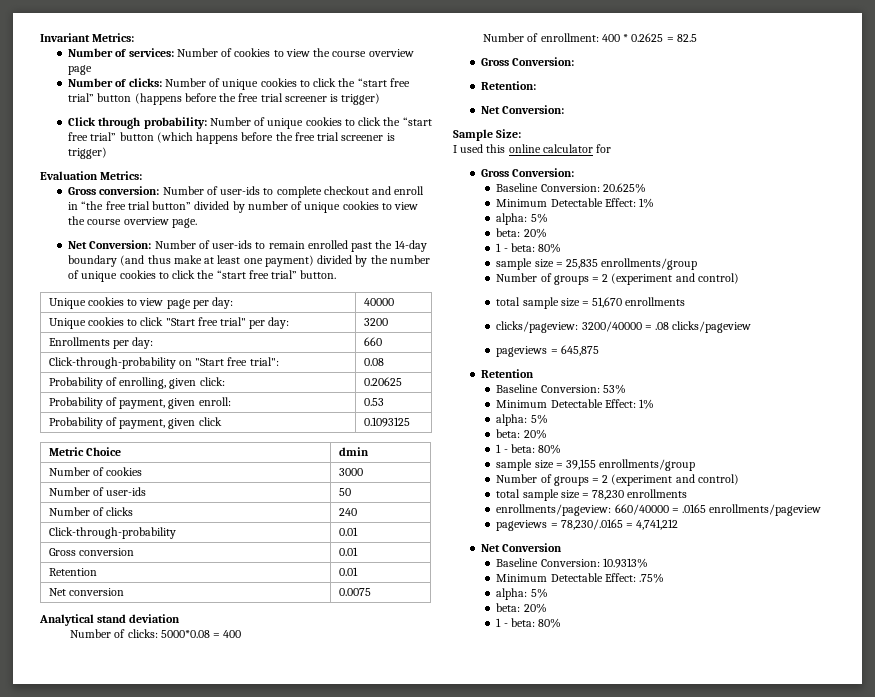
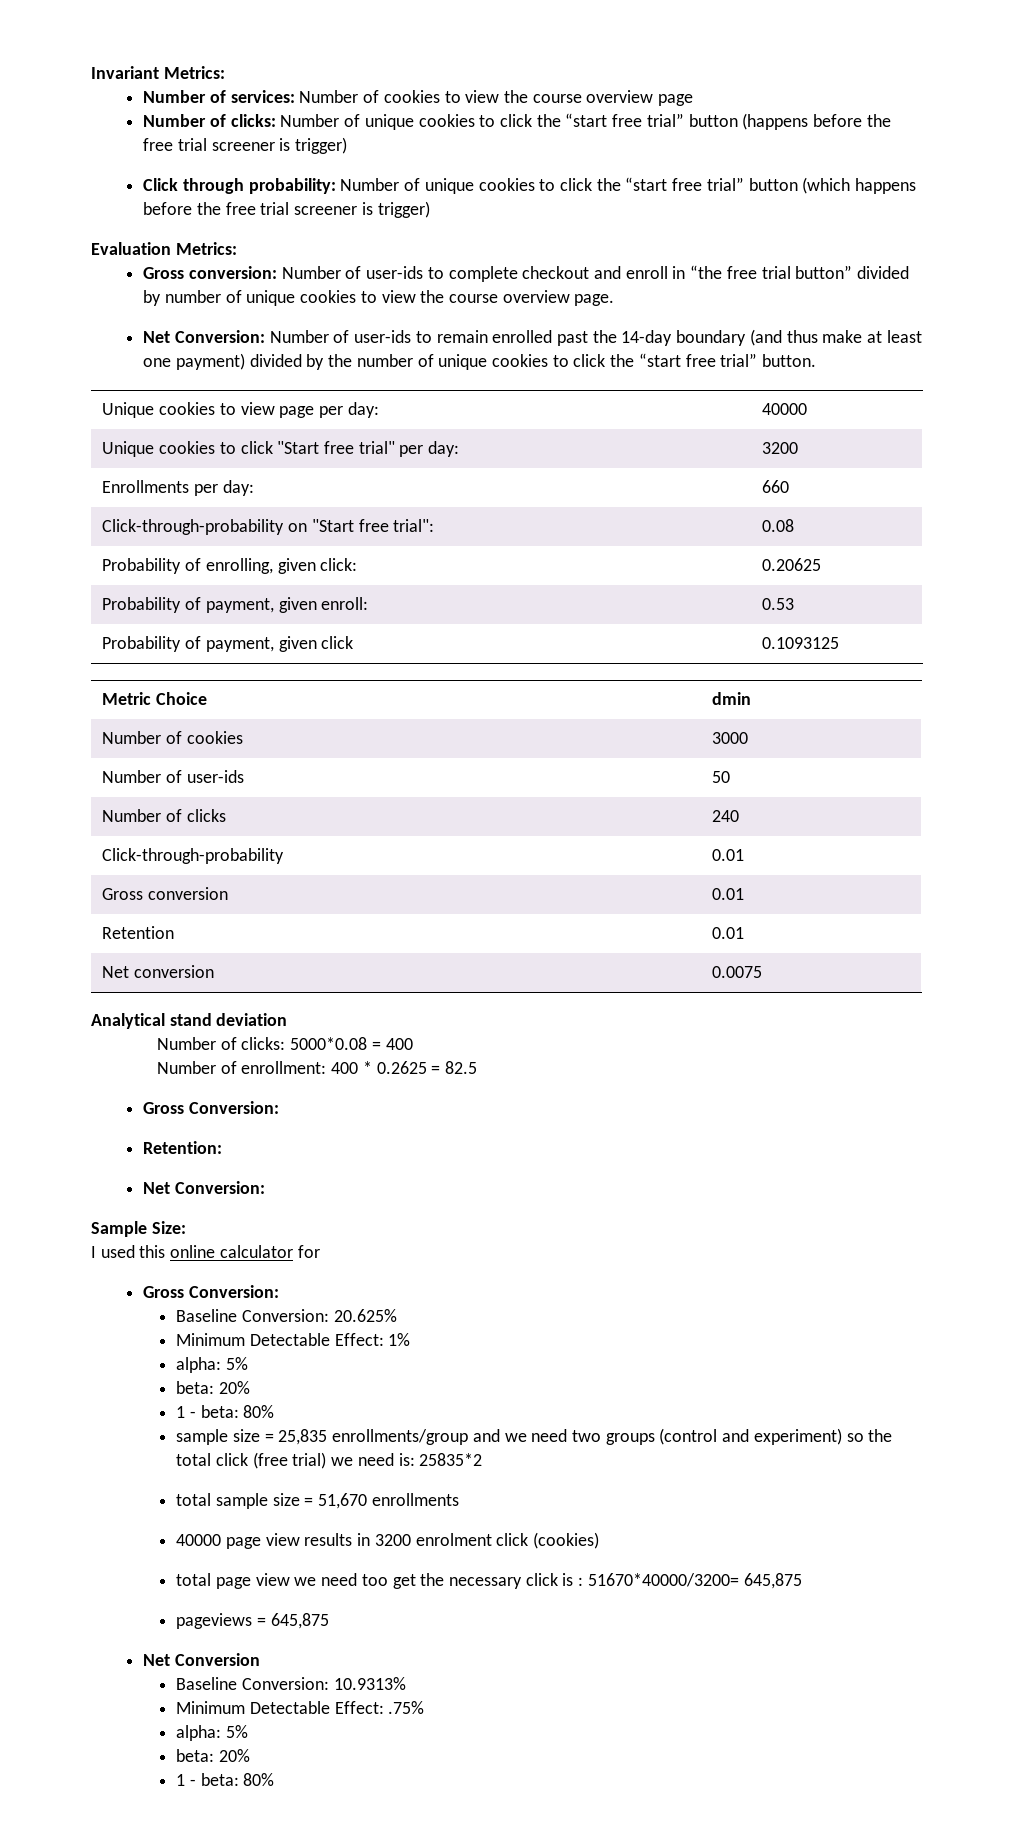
- sample size = 25,835 enrollments/group
- Number of groups = 2 (experiment and control)
+ sample size = 25,835 enrollments/group and we need two groups (control and experiment) so the total click (free trial) we need is: 25835*2
- clicks/pageview: 3200/40000 = .08 clicks/pageview
+ 40000 page view results in 3200 enrolment click (cookies)
+ total page view we need too get the necessary click is : 51670*40000/3200= 645,875
  pageviews = 645,875
- Retention
- Baseline Conversion: 53%
- Minimum Detectable Effect: 1%
- alpha: 5%
- beta: 20%
- 1 - beta: 80%
- sample size = 39,155 enrollments/group
- Number of groups = 2 (experiment and control)
- total sample size = 78,230 enrollments
- enrollments/pageview: 660/40000 = .0165 enrollments/pageview
- pageviews = 78,230/.0165 = 4,741,212

